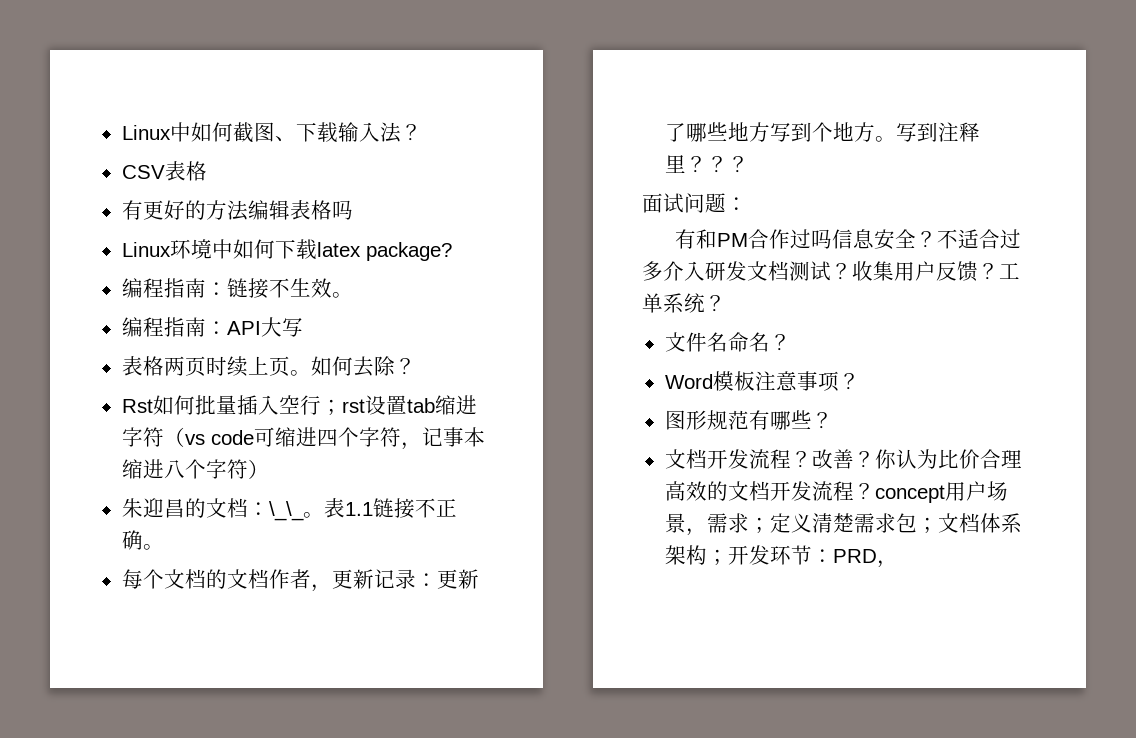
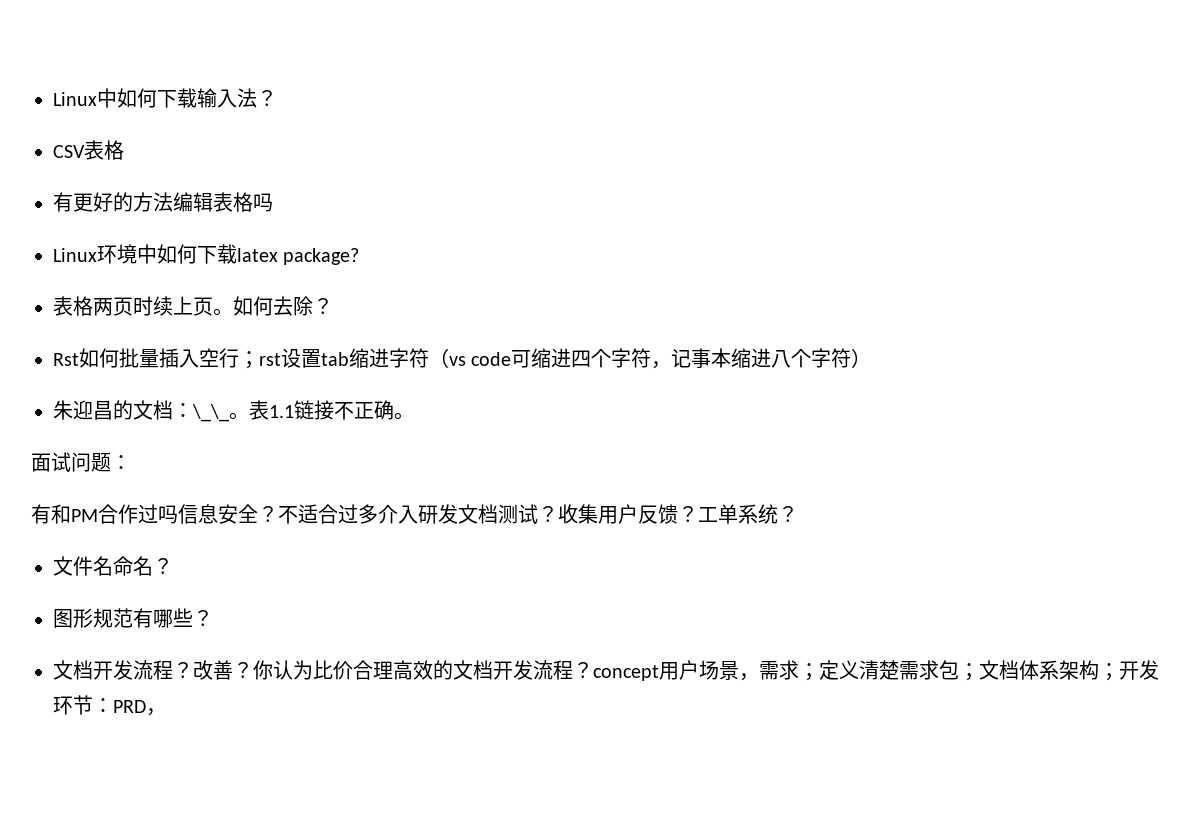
- Linux中如何截图、下载输入法？
+ Linux中如何下载输入法？
- 编程指南：链接不生效。
- 编程指南：API大写
- 每个文档的文档作者，更新记录：更新了哪些地方写到个地方。写到注释里？？？
- Word模板注意事项？

